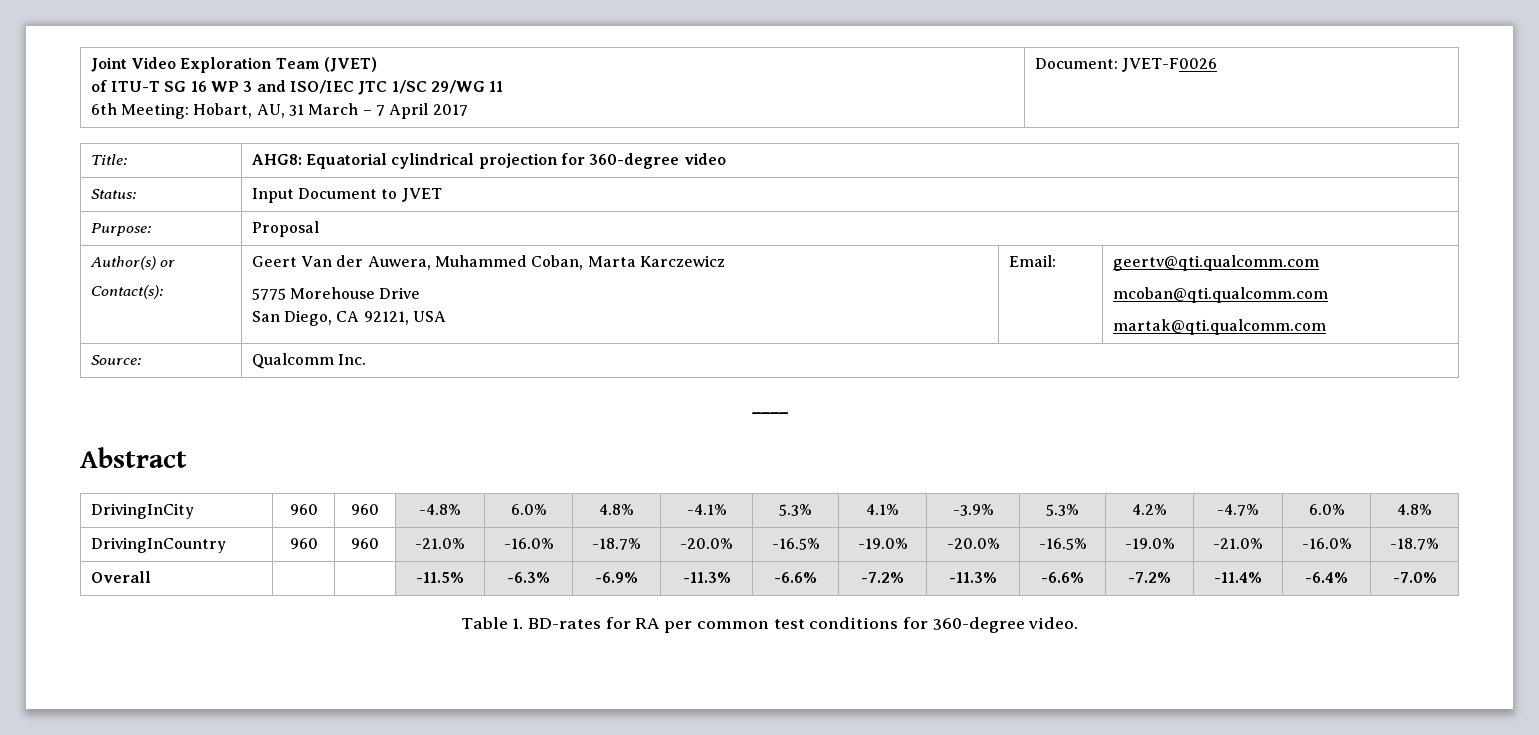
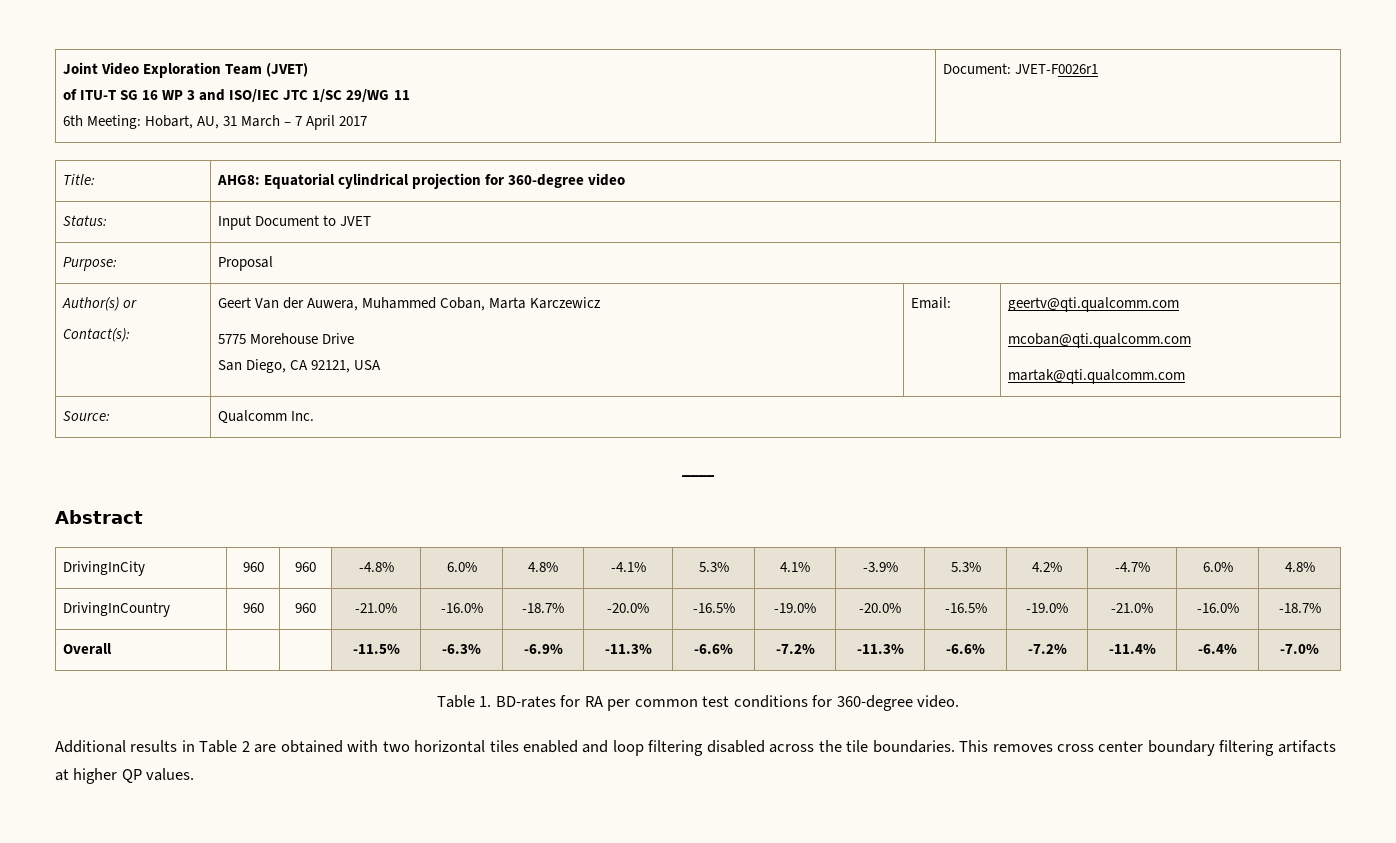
  Joint Video Exploration Team (JVET)
  of ITU-T SG 16 WP 3 and ISO/IEC JTC 1/SC 29/WG 11
- 6th Meeting: Hobart, AU, 31 March – 7 April 2017 | Document: JVET-F0026
+ 6th Meeting: Hobart, AU, 31 March – 7 April 2017 | Document: JVET-F0026r1
+ Additional results in Table 2 are obtained with two horizontal tiles enabled and loop filtering disabled across the tile boundaries. This removes cross center boundary filtering artifacts at higher QP values.

